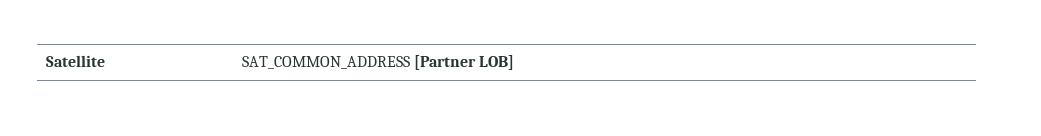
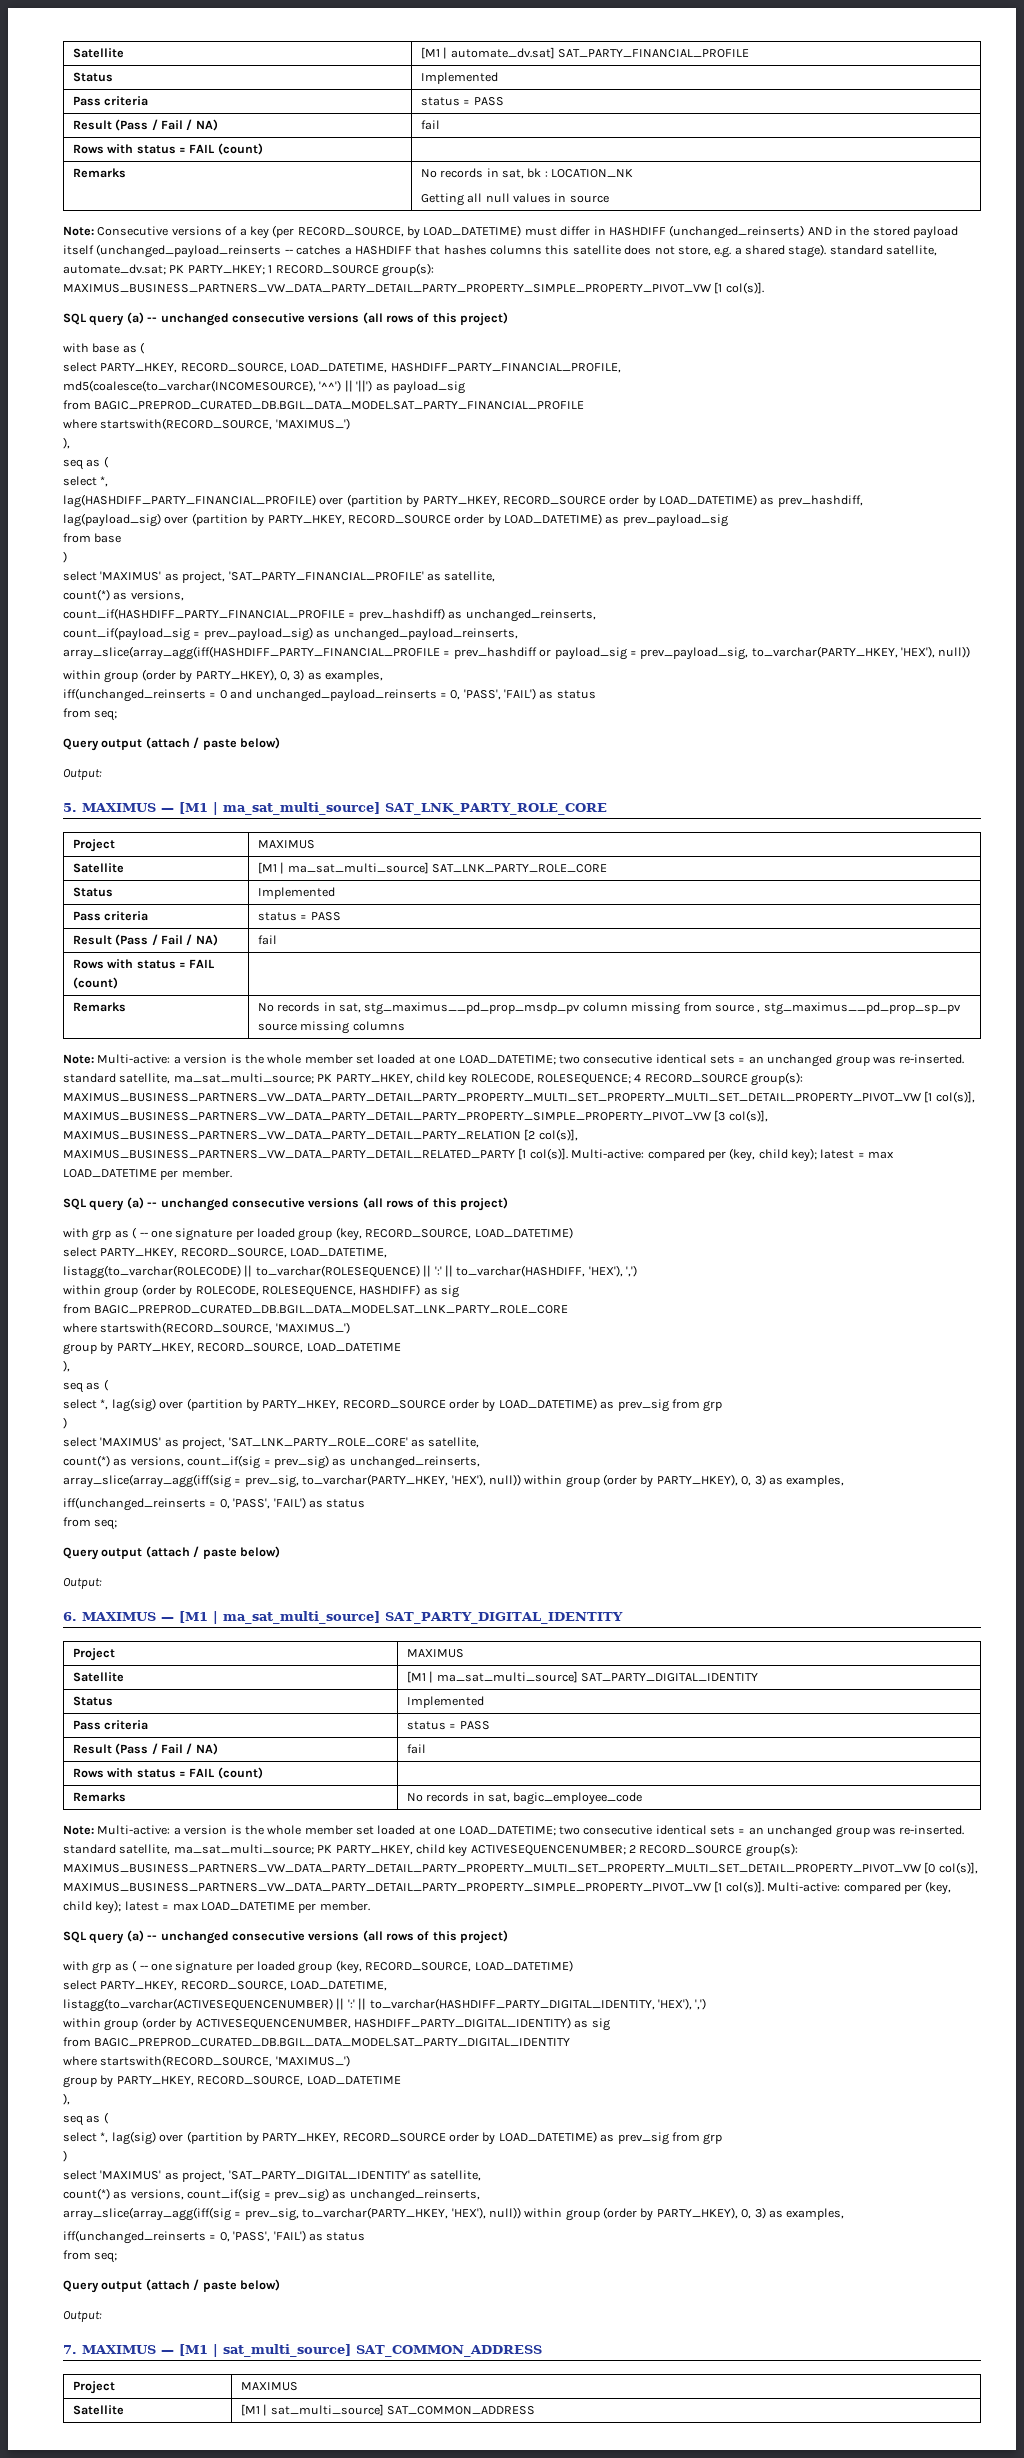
- Satellite | SAT_COMMON_ADDRESS [Partner LOB]
+ Satellite | [M1 | automate_dv.sat] SAT_PARTY_FINANCIAL_PROFILE
+ Status | Implemented
+ Pass criteria | status = PASS
+ Result (Pass / Fail / NA) | fail
+ Rows with status = FAIL (count) |
+ Remarks | No records in sat, bk : LOCATION_NK
+ Getting all null values in source
+ Note: Consecutive versions of a key (per RECORD_SOURCE, by LOAD_DATETIME) must differ in HASHDIFF (unchanged_reinserts) AND in the stored payload itself (unchanged_payload_reinserts -- catches a HASHDIFF that hashes columns this satellite does not store, e.g. a shared stage). standard satellite, automate_dv.sat; PK PARTY_HKEY; 1 RECORD_SOURCE group(s): MAXIMUS_BUSINESS_PARTNERS_VW_DATA_PARTY_DETAIL_PARTY_PROPERTY_SIMPLE_PROPERTY_PIVOT_VW [1 col(s)].
+ SQL query (a) -- unchanged consecutive versions (all rows of this project)
+ with base as (
+ select PARTY_HKEY, RECORD_SOURCE, LOAD_DATETIME, HASHDIFF_PARTY_FINANCIAL_PROFILE,
+ md5(coalesce(to_varchar(INCOMESOURCE), '^^') || '||') as payload_sig
+ from BAGIC_PREPROD_CURATED_DB.BGIL_DATA_MODEL.SAT_PARTY_FINANCIAL_PROFILE
+ where startswith(RECORD_SOURCE, 'MAXIMUS_')
+ ),
+ seq as (
+ select *,
+ lag(HASHDIFF_PARTY_FINANCIAL_PROFILE) over (partition by PARTY_HKEY, RECORD_SOURCE order by LOAD_DATETIME) as prev_hashdiff,
+ lag(payload_sig) over (partition by PARTY_HKEY, RECORD_SOURCE order by LOAD_DATETIME) as prev_payload_sig
+ from base
+ )
+ select 'MAXIMUS' as project, 'SAT_PARTY_FINANCIAL_PROFILE' as satellite,
+ count(*) as versions,
+ count_if(HASHDIFF_PARTY_FINANCIAL_PROFILE = prev_hashdiff) as unchanged_reinserts,
+ count_if(payload_sig = prev_payload_sig) as unchanged_payload_reinserts,
+ array_slice(array_agg(iff(HASHDIFF_PARTY_FINANCIAL_PROFILE = prev_hashdiff or payload_sig = prev_payload_sig, to_varchar(PARTY_HKEY, 'HEX'), null))
+ within group (order by PARTY_HKEY), 0, 3) as examples,
+ iff(unchanged_reinserts = 0 and unchanged_payload_reinserts = 0, 'PASS', 'FAIL') as status
+ from seq;
+ Query output (attach / paste below)
+ Output:
+ 5. MAXIMUS — [M1 | ma_sat_multi_source] SAT_LNK_PARTY_ROLE_CORE
+ Project | MAXIMUS
+ Satellite | [M1 | ma_sat_multi_source] SAT_LNK_PARTY_ROLE_CORE
+ Status | Implemented
+ Pass criteria | status = PASS
+ Result (Pass / Fail / NA) | fail
+ Rows with status = FAIL (count) |
+ Remarks | No records in sat, stg_maximus__pd_prop_msdp_pv column missing from source , stg_maximus__pd_prop_sp_pv source missing columns
+ Note: Multi-active: a version is the whole member set loaded at one LOAD_DATETIME; two consecutive identical sets = an unchanged group was re-inserted. standard satellite, ma_sat_multi_source; PK PARTY_HKEY, child key ROLECODE, ROLESEQUENCE; 4 RECORD_SOURCE group(s): MAXIMUS_BUSINESS_PARTNERS_VW_DATA_PARTY_DETAIL_PARTY_PROPERTY_MULTI_SET_PROPERTY_MULTI_SET_DETAIL_PROPERTY_PIVOT_VW [1 col(s)], MAXIMUS_BUSINESS_PARTNERS_VW_DATA_PARTY_DETAIL_PARTY_PROPERTY_SIMPLE_PROPERTY_PIVOT_VW [3 col(s)], MAXIMUS_BUSINESS_PARTNERS_VW_DATA_PARTY_DETAIL_PARTY_RELATION [2 col(s)], MAXIMUS_BUSINESS_PARTNERS_VW_DATA_PARTY_DETAIL_RELATED_PARTY [1 col(s)]. Multi-active: compared per (key, child key); latest = max LOAD_DATETIME per member.
+ SQL query (a) -- unchanged consecutive versions (all rows of this project)
+ with grp as ( -- one signature per loaded group (key, RECORD_SOURCE, LOAD_DATETIME)
+ select PARTY_HKEY, RECORD_SOURCE, LOAD_DATETIME,
+ listagg(to_varchar(ROLECODE) || to_varchar(ROLESEQUENCE) || ':' || to_varchar(HASHDIFF, 'HEX'), ',')
+ within group (order by ROLECODE, ROLESEQUENCE, HASHDIFF) as sig
+ from BAGIC_PREPROD_CURATED_DB.BGIL_DATA_MODEL.SAT_LNK_PARTY_ROLE_CORE
+ where startswith(RECORD_SOURCE, 'MAXIMUS_')
+ group by PARTY_HKEY, RECORD_SOURCE, LOAD_DATETIME
+ ),
+ seq as (
+ select *, lag(sig) over (partition by PARTY_HKEY, RECORD_SOURCE order by LOAD_DATETIME) as prev_sig from grp
+ )
+ select 'MAXIMUS' as project, 'SAT_LNK_PARTY_ROLE_CORE' as satellite,
+ count(*) as versions, count_if(sig = prev_sig) as unchanged_reinserts,
+ array_slice(array_agg(iff(sig = prev_sig, to_varchar(PARTY_HKEY, 'HEX'), null)) within group (order by PARTY_HKEY), 0, 3) as examples,
+ iff(unchanged_reinserts = 0, 'PASS', 'FAIL') as status
+ from seq;
+ Query output (attach / paste below)
+ Output:
+ 6. MAXIMUS — [M1 | ma_sat_multi_source] SAT_PARTY_DIGITAL_IDENTITY
+ Project | MAXIMUS
+ Satellite | [M1 | ma_sat_multi_source] SAT_PARTY_DIGITAL_IDENTITY
+ Status | Implemented
+ Pass criteria | status = PASS
+ Result (Pass / Fail / NA) | fail
+ Rows with status = FAIL (count) |
+ Remarks | No records in sat, bagic_employee_code
+ Note: Multi-active: a version is the whole member set loaded at one LOAD_DATETIME; two consecutive identical sets = an unchanged group was re-inserted. standard satellite, ma_sat_multi_source; PK PARTY_HKEY, child key ACTIVESEQUENCENUMBER; 2 RECORD_SOURCE group(s): MAXIMUS_BUSINESS_PARTNERS_VW_DATA_PARTY_DETAIL_PARTY_PROPERTY_MULTI_SET_PROPERTY_MULTI_SET_DETAIL_PROPERTY_PIVOT_VW [0 col(s)], MAXIMUS_BUSINESS_PARTNERS_VW_DATA_PARTY_DETAIL_PARTY_PROPERTY_SIMPLE_PROPERTY_PIVOT_VW [1 col(s)]. Multi-active: compared per (key, child key); latest = max LOAD_DATETIME per member.
+ SQL query (a) -- unchanged consecutive versions (all rows of this project)
+ with grp as ( -- one signature per loaded group (key, RECORD_SOURCE, LOAD_DATETIME)
+ select PARTY_HKEY, RECORD_SOURCE, LOAD_DATETIME,
+ listagg(to_varchar(ACTIVESEQUENCENUMBER) || ':' || to_varchar(HASHDIFF_PARTY_DIGITAL_IDENTITY, 'HEX'), ',')
+ within group (order by ACTIVESEQUENCENUMBER, HASHDIFF_PARTY_DIGITAL_IDENTITY) as sig
+ from BAGIC_PREPROD_CURATED_DB.BGIL_DATA_MODEL.SAT_PARTY_DIGITAL_IDENTITY
+ where startswith(RECORD_SOURCE, 'MAXIMUS_')
+ group by PARTY_HKEY, RECORD_SOURCE, LOAD_DATETIME
+ ),
+ seq as (
+ select *, lag(sig) over (partition by PARTY_HKEY, RECORD_SOURCE order by LOAD_DATETIME) as prev_sig from grp
+ )
+ select 'MAXIMUS' as project, 'SAT_PARTY_DIGITAL_IDENTITY' as satellite,
+ count(*) as versions, count_if(sig = prev_sig) as unchanged_reinserts,
+ array_slice(array_agg(iff(sig = prev_sig, to_varchar(PARTY_HKEY, 'HEX'), null)) within group (order by PARTY_HKEY), 0, 3) as examples,
+ iff(unchanged_reinserts = 0, 'PASS', 'FAIL') as status
+ from seq;
+ Query output (attach / paste below)
+ Output:
+ 7. MAXIMUS — [M1 | sat_multi_source] SAT_COMMON_ADDRESS
+ Project | MAXIMUS
+ Satellite | [M1 | sat_multi_source] SAT_COMMON_ADDRESS

